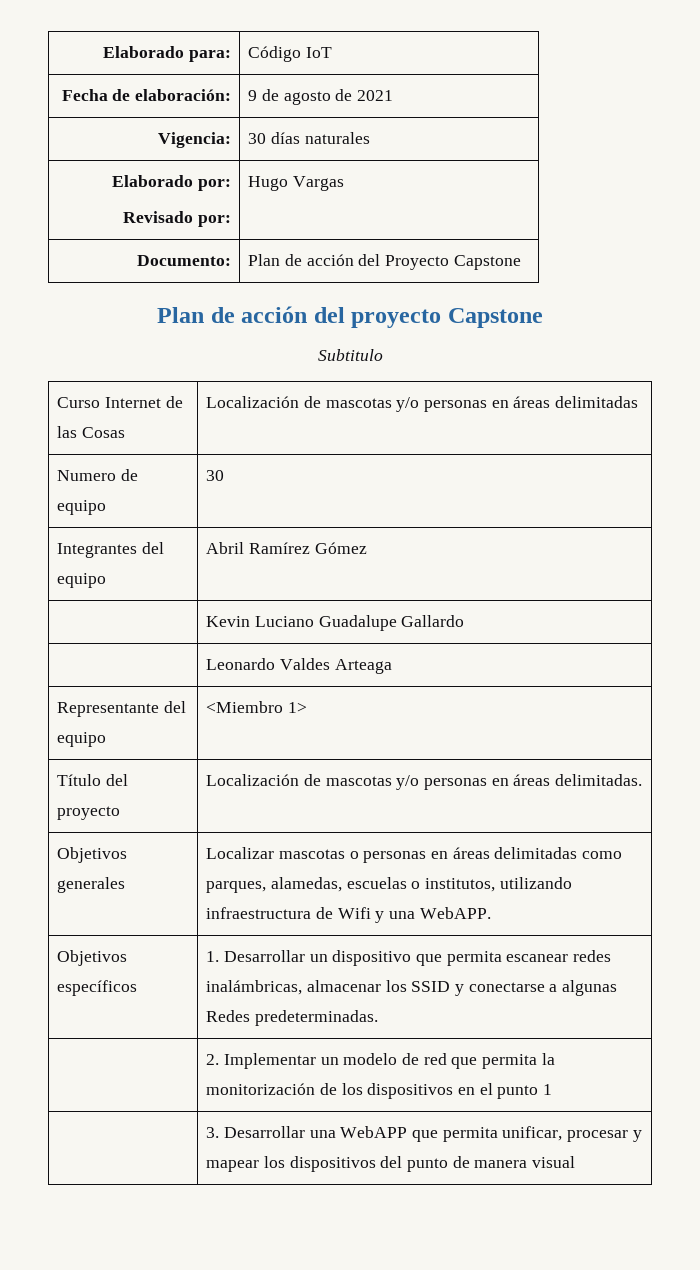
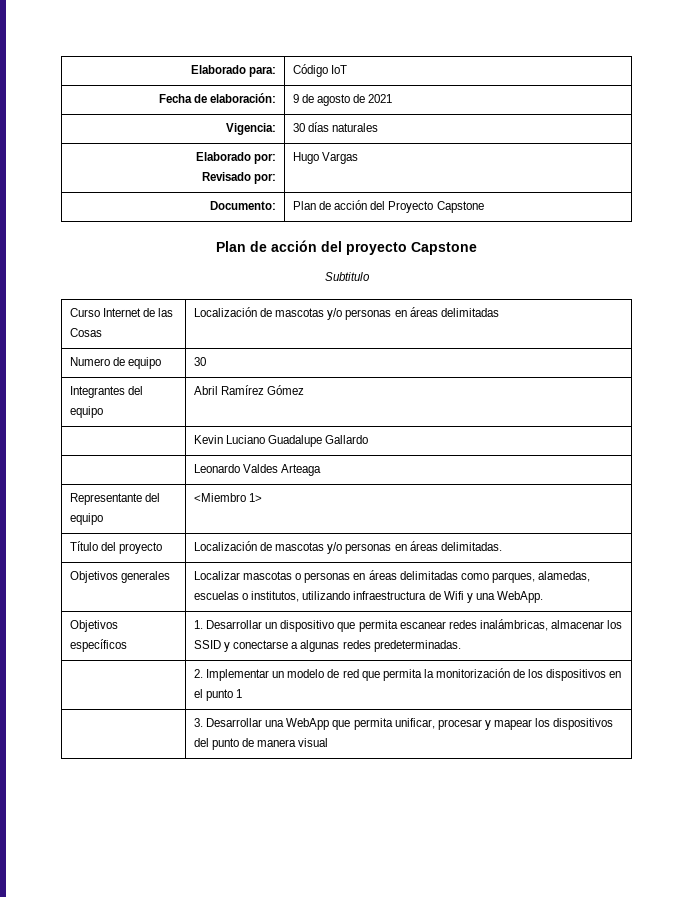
- Objetivos generales | Localizar mascotas o personas en áreas delimitadas como parques, alamedas, escuelas o institutos, utilizando infraestructura de Wifi y una WebAPP.
+ Objetivos generales | Localizar mascotas o personas en áreas delimitadas como parques, alamedas, escuelas o institutos, utilizando infraestructura de Wifi y una WebApp.
- Objetivos específicos | 1. Desarrollar un dispositivo que permita escanear redes inalámbricas, almacenar los SSID y conectarse a algunas Redes predeterminadas.
+ Objetivos específicos | 1. Desarrollar un dispositivo que permita escanear redes inalámbricas, almacenar los SSID y conectarse a algunas redes predeterminadas.
- | 3. Desarrollar una WebAPP que permita unificar, procesar y mapear los dispositivos del punto de manera visual
+ | 3. Desarrollar una WebApp que permita unificar, procesar y mapear los dispositivos del punto de manera visual

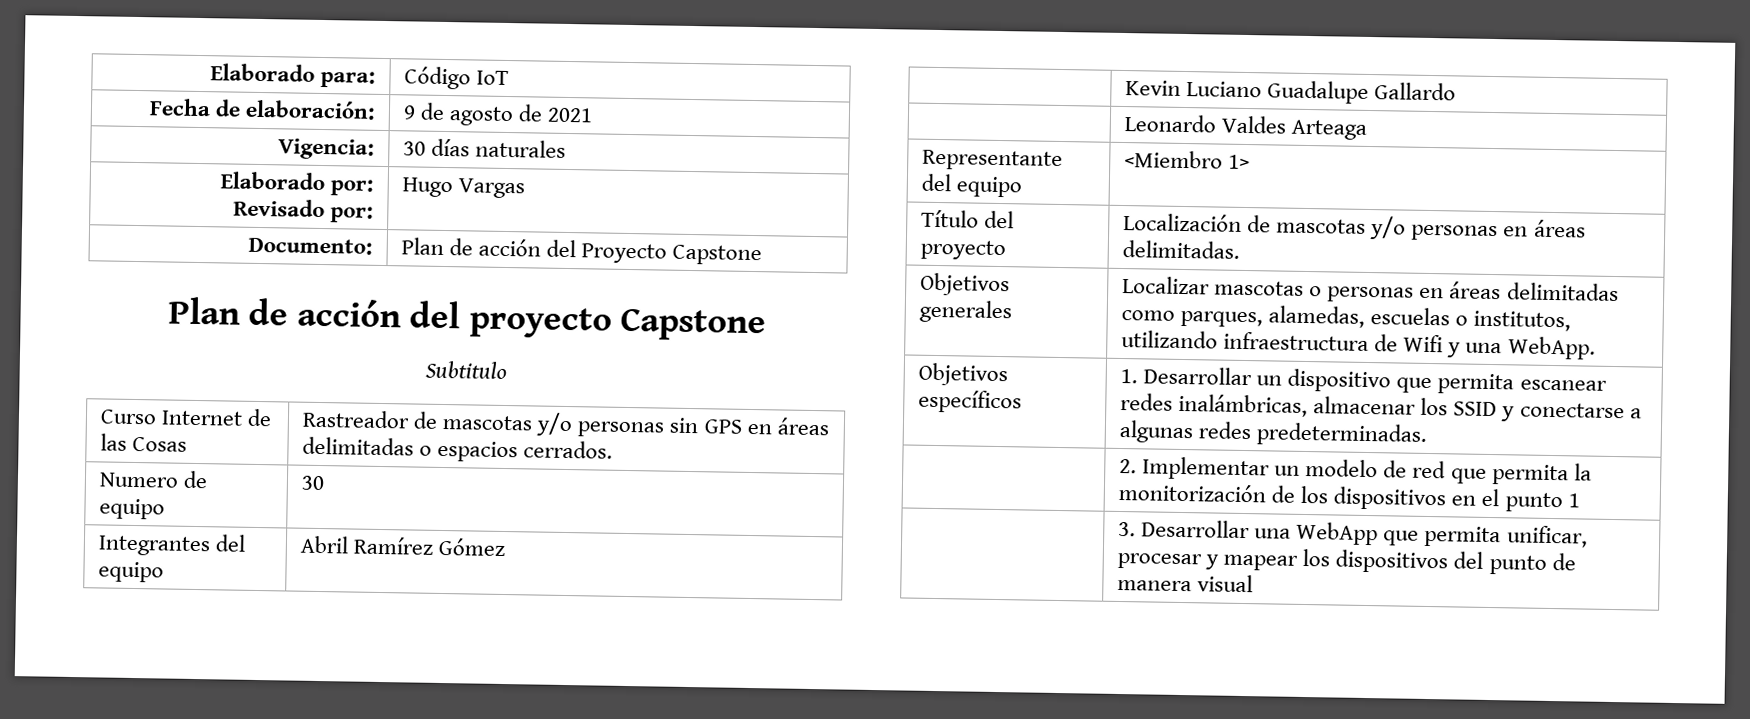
- Curso Internet de las Cosas | Localización de mascotas y/o personas en áreas delimitadas
+ Curso Internet de las Cosas | Rastreador de mascotas y/o personas sin GPS en áreas delimitadas o espacios cerrados.

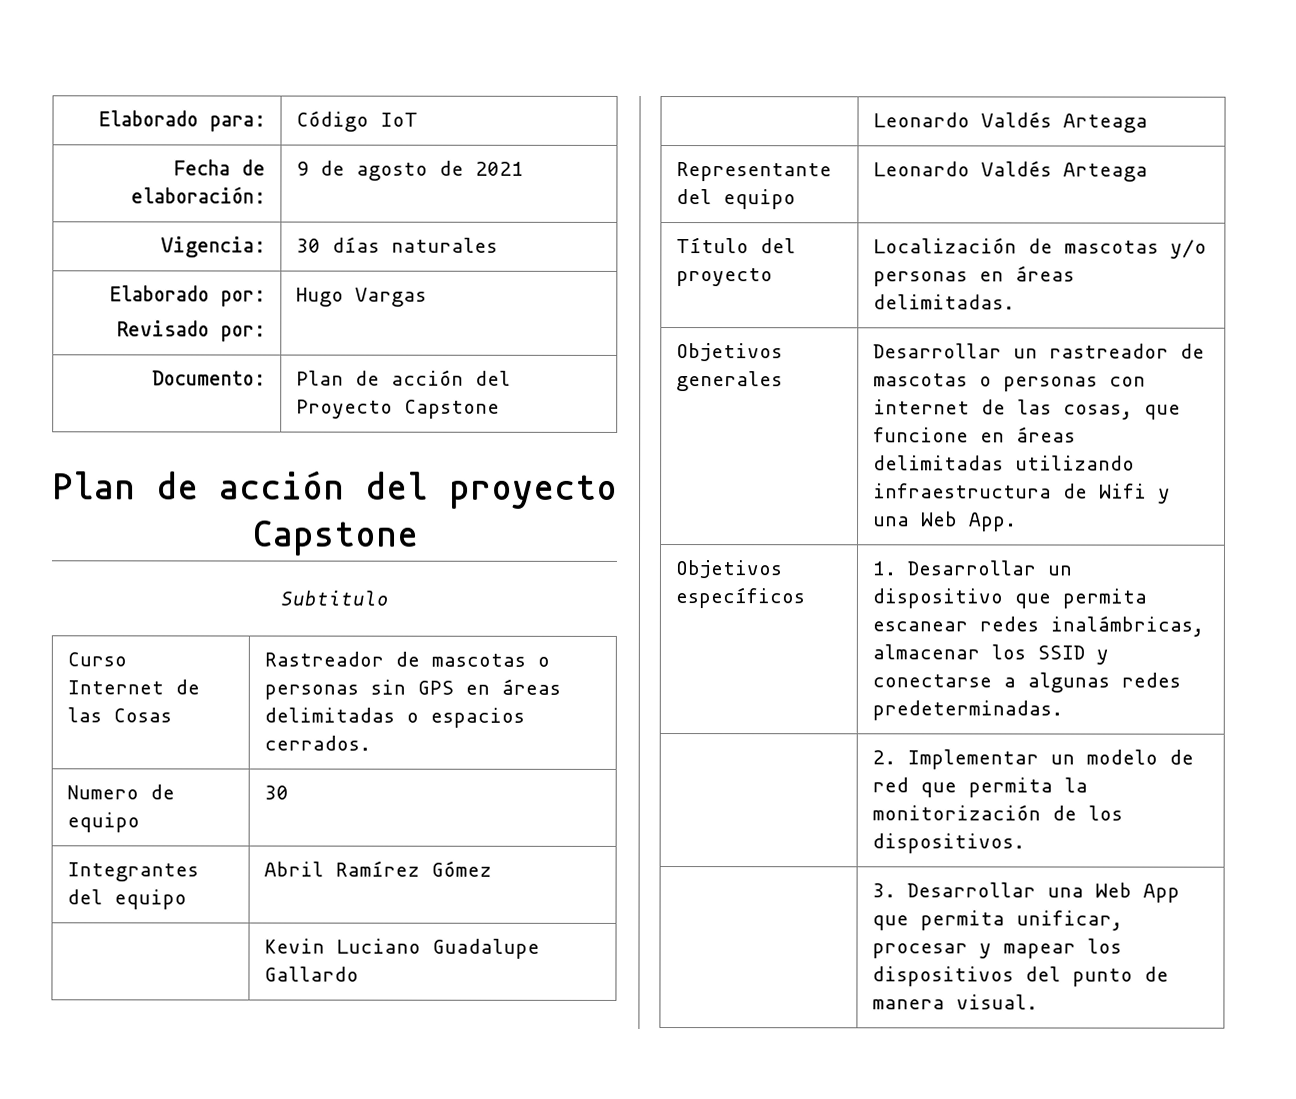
- Curso Internet de las Cosas | Rastreador de mascotas y/o personas sin GPS en áreas delimitadas o espacios cerrados.
+ Curso Internet de las Cosas | Rastreador de mascotas o personas sin GPS en áreas delimitadas o espacios cerrados.
  | Kevin Luciano Guadalupe Gallardo
- | Leonardo Valdes Arteaga
+ | Leonardo Valdés Arteaga
- Representante del equipo | <Miembro 1>
+ Representante del equipo | Leonardo Valdés Arteaga
- Objetivos generales | Localizar mascotas o personas en áreas delimitadas como parques, alamedas, escuelas o institutos, utilizando infraestructura de Wifi y una WebApp.
+ Objetivos generales | Desarrollar un rastreador de mascotas o personas con internet de las cosas, que funcione en áreas delimitadas utilizando infraestructura de Wifi y una Web App.
- | 2. Implementar un modelo de red que permita la monitorización de los dispositivos en el punto 1
+ | 2. Implementar un modelo de red que permita la monitorización de los dispositivos.
- | 3. Desarrollar una WebApp que permita unificar, procesar y mapear los dispositivos del punto de manera visual
+ | 3. Desarrollar una Web App que permita unificar, procesar y mapear los dispositivos del punto de manera visual.

